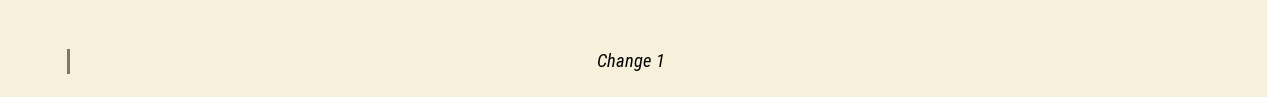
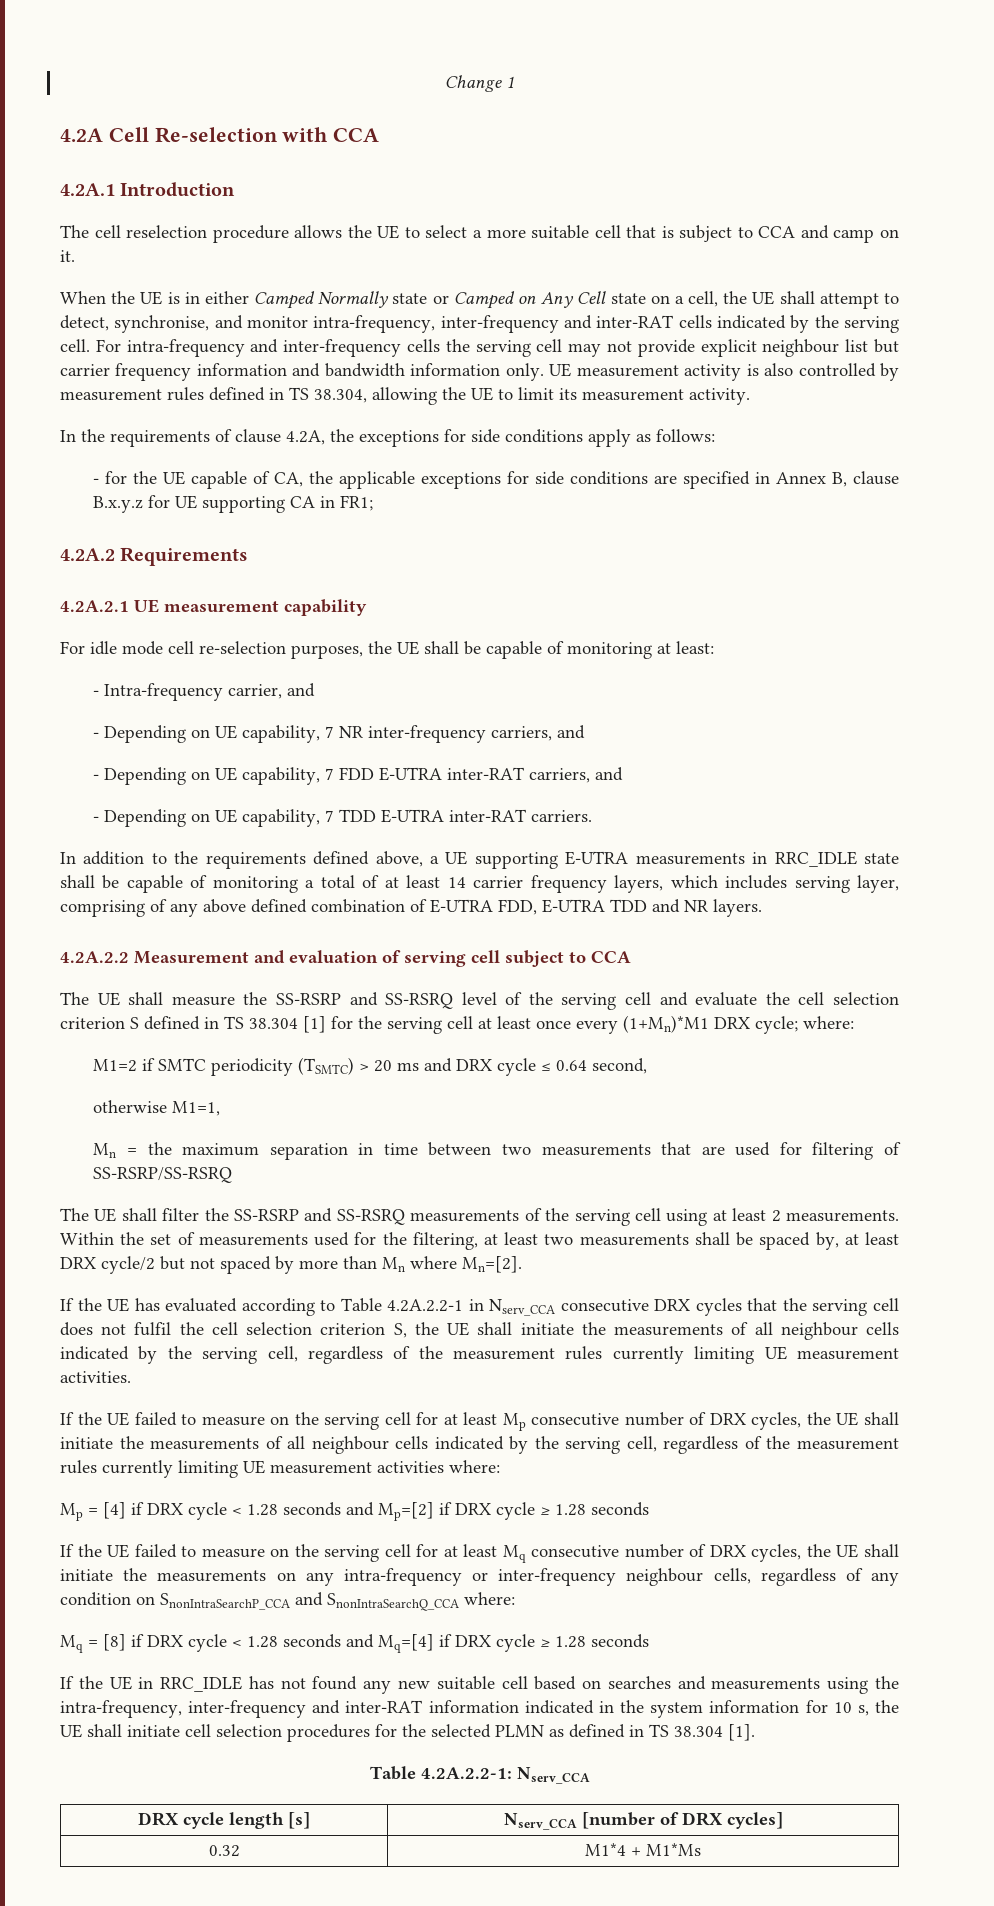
+ 4.2A Cell Re-selection with CCA
+ 4.2A.1 Introduction
+ The cell reselection procedure allows the UE to select a more suitable cell that is subject to CCA and camp on it.
+ When the UE is in either Camped Normally state or Camped on Any Cell state on a cell, the UE shall attempt to detect, synchronise, and monitor intra-frequency, inter-frequency and inter-RAT cells indicated by the serving cell. For intra-frequency and inter-frequency cells the serving cell may not provide explicit neighbour list but carrier frequency information and bandwidth information only. UE measurement activity is also controlled by measurement rules defined in TS 38.304, allowing the UE to limit its measurement activity.
+ In the requirements of clause 4.2A, the exceptions for side conditions apply as follows:
+ - for the UE capable of CA, the applicable exceptions for side conditions are specified in Annex B, clause B.x.y.z for UE supporting CA in FR1;
+ 4.2A.2 Requirements
+ 4.2A.2.1 UE measurement capability
+ For idle mode cell re-selection purposes, the UE shall be capable of monitoring at least:
+ - Intra-frequency carrier, and
+ - Depending on UE capability, 7 NR inter-frequency carriers, and
+ - Depending on UE capability, 7 FDD E-UTRA inter-RAT carriers, and
+ - Depending on UE capability, 7 TDD E-UTRA inter-RAT carriers.
+ In addition to the requirements defined above, a UE supporting E-UTRA measurements in RRC_IDLE state shall be capable of monitoring a total of at least 14 carrier frequency layers, which includes serving layer, comprising of any above defined combination of E-UTRA FDD, E-UTRA TDD and NR layers.
+ 4.2A.2.2 Measurement and evaluation of serving cell subject to CCA
+ The UE shall measure the SS-RSRP and SS-RSRQ level of the serving cell and evaluate the cell selection criterion S defined in TS 38.304 [1] for the serving cell at least once every (1+Mn)*M1 DRX cycle; where:
+ M1=2 if SMTC periodicity (TSMTC) > 20 ms and DRX cycle ≤ 0.64 second,
+ otherwise M1=1,
+ Mn = the maximum separation in time between two measurements that are used for filtering of SS-RSRP/SS-RSRQ
+ The UE shall filter the SS-RSRP and SS-RSRQ measurements of the serving cell using at least 2 measurements. Within the set of measurements used for the filtering, at least two measurements shall be spaced by, at least DRX cycle/2 but not spaced by more than Mn where Mn=[2].
+ If the UE has evaluated according to Table 4.2A.2.2-1 in Nserv_CCA consecutive DRX cycles that the serving cell does not fulfil the cell selection criterion S, the UE shall initiate the measurements of all neighbour cells indicated by the serving cell, regardless of the measurement rules currently limiting UE measurement activities.
+ If the UE failed to measure on the serving cell for at least Mp consecutive number of DRX cycles, the UE shall initiate the measurements of all neighbour cells indicated by the serving cell, regardless of the measurement rules currently limiting UE measurement activities where:
+ Mp = [4] if DRX cycle < 1.28 seconds and Mp=[2] if DRX cycle ≥ 1.28 seconds
+ If the UE failed to measure on the serving cell for at least Mq consecutive number of DRX cycles, the UE shall initiate the measurements on any intra-frequency or inter-frequency neighbour cells, regardless of any condition on SnonIntraSearchP_CCA and SnonIntraSearchQ_CCA where:
+ Mq = [8] if DRX cycle < 1.28 seconds and Mq=[4] if DRX cycle ≥ 1.28 seconds
+ If the UE in RRC_IDLE has not found any new suitable cell based on searches and measurements using the intra-frequency, inter-frequency and inter-RAT information indicated in the system information for 10 s, the UE shall initiate cell selection procedures for the selected PLMN as defined in TS 38.304 [1].
+ Table 4.2A.2.2-1: Nserv_CCA
+ DRX cycle length [s] | Nserv_CCA [number of DRX cycles]
+ 0.32 | M1*4 + M1*Ms

